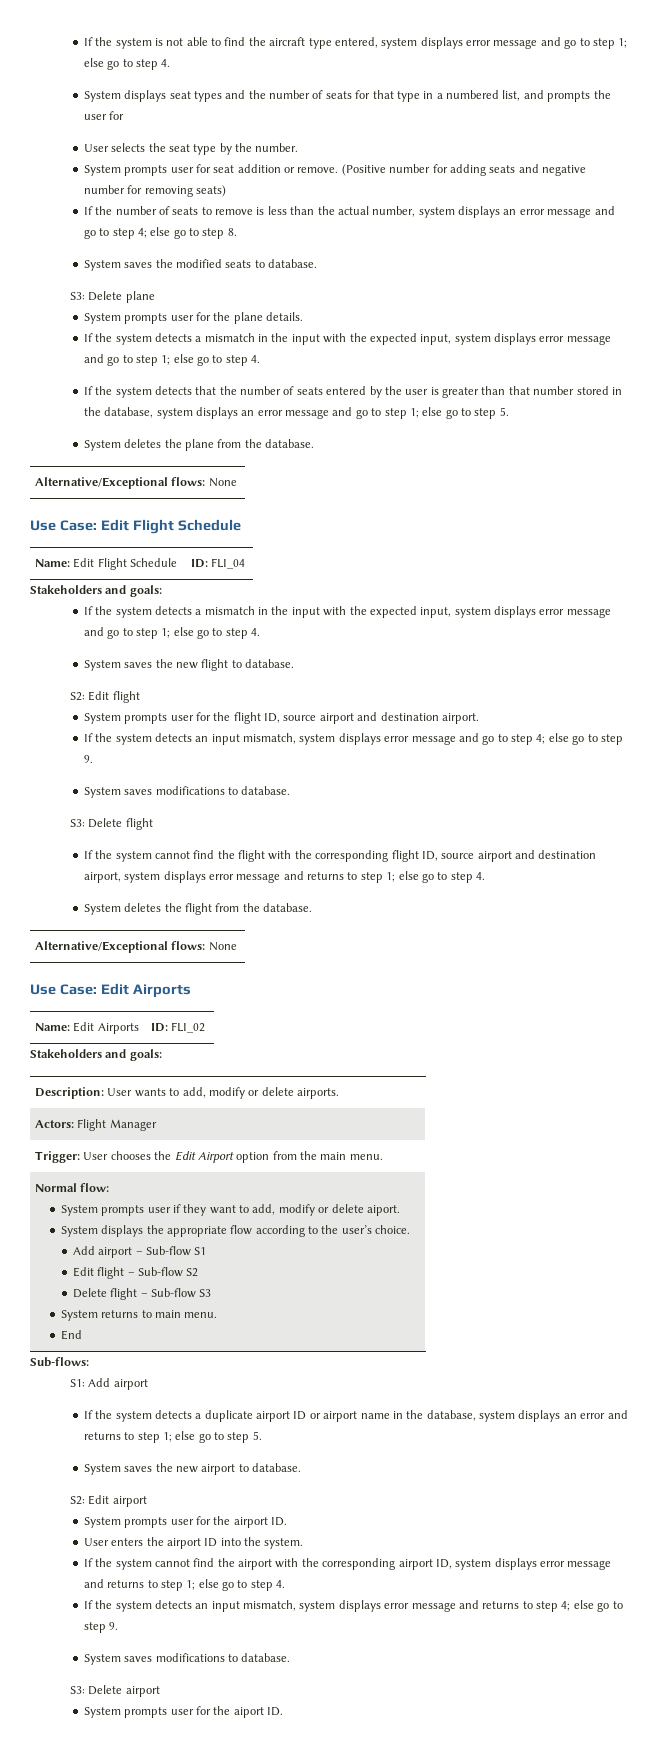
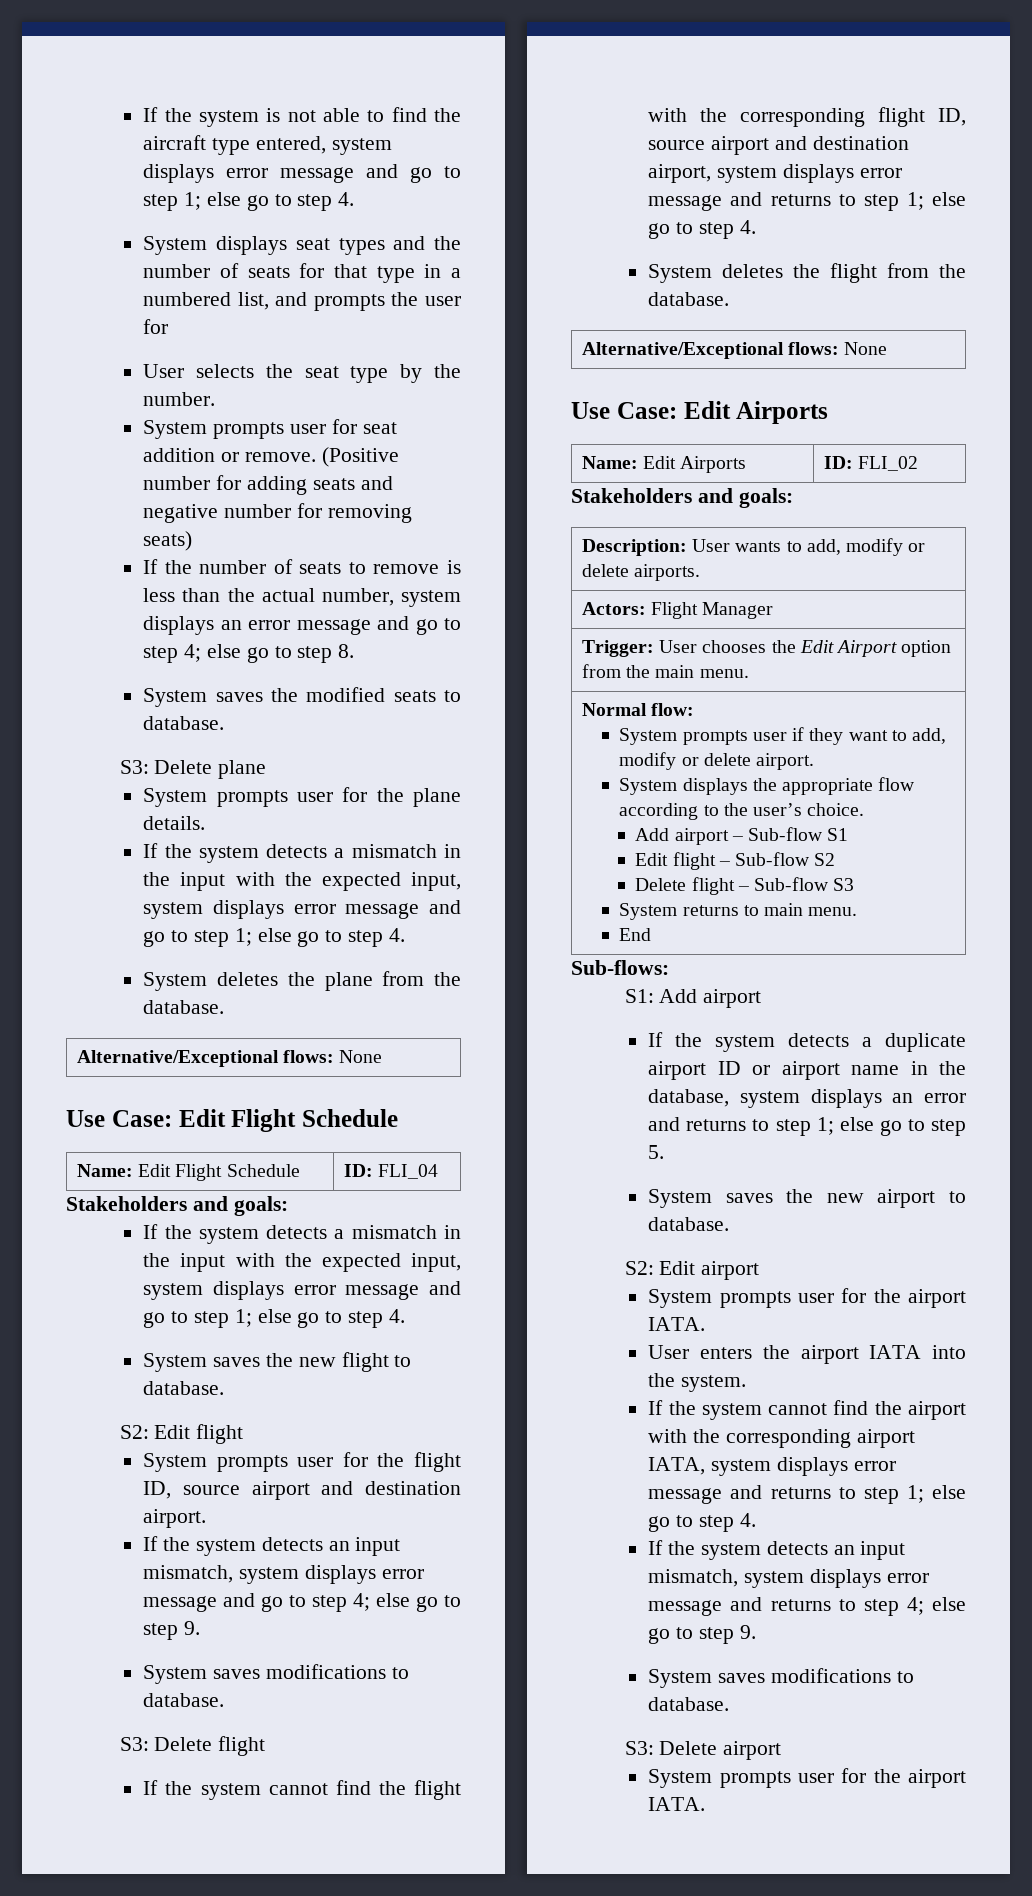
- If the system detects that the number of seats entered by the user is greater than that number stored in the database, system displays an error message and go to step 1; else go to step 5.
- System prompts user if they want to add, modify or delete aiport.
+ System prompts user if they want to add, modify or delete airport.
  S2: Edit airport
- System prompts user for the airport ID.
+ System prompts user for the airport IATA.
- User enters the airport ID into the system.
+ User enters the airport IATA into the system.
- If the system cannot find the airport with the corresponding airport ID, system displays error message and returns to step 1; else go to step 4.
+ If the system cannot find the airport with the corresponding airport IATA, system displays error message and returns to step 1; else go to step 4.
  S3: Delete airport
- System prompts user for the aiport ID.
+ System prompts user for the airport IATA.

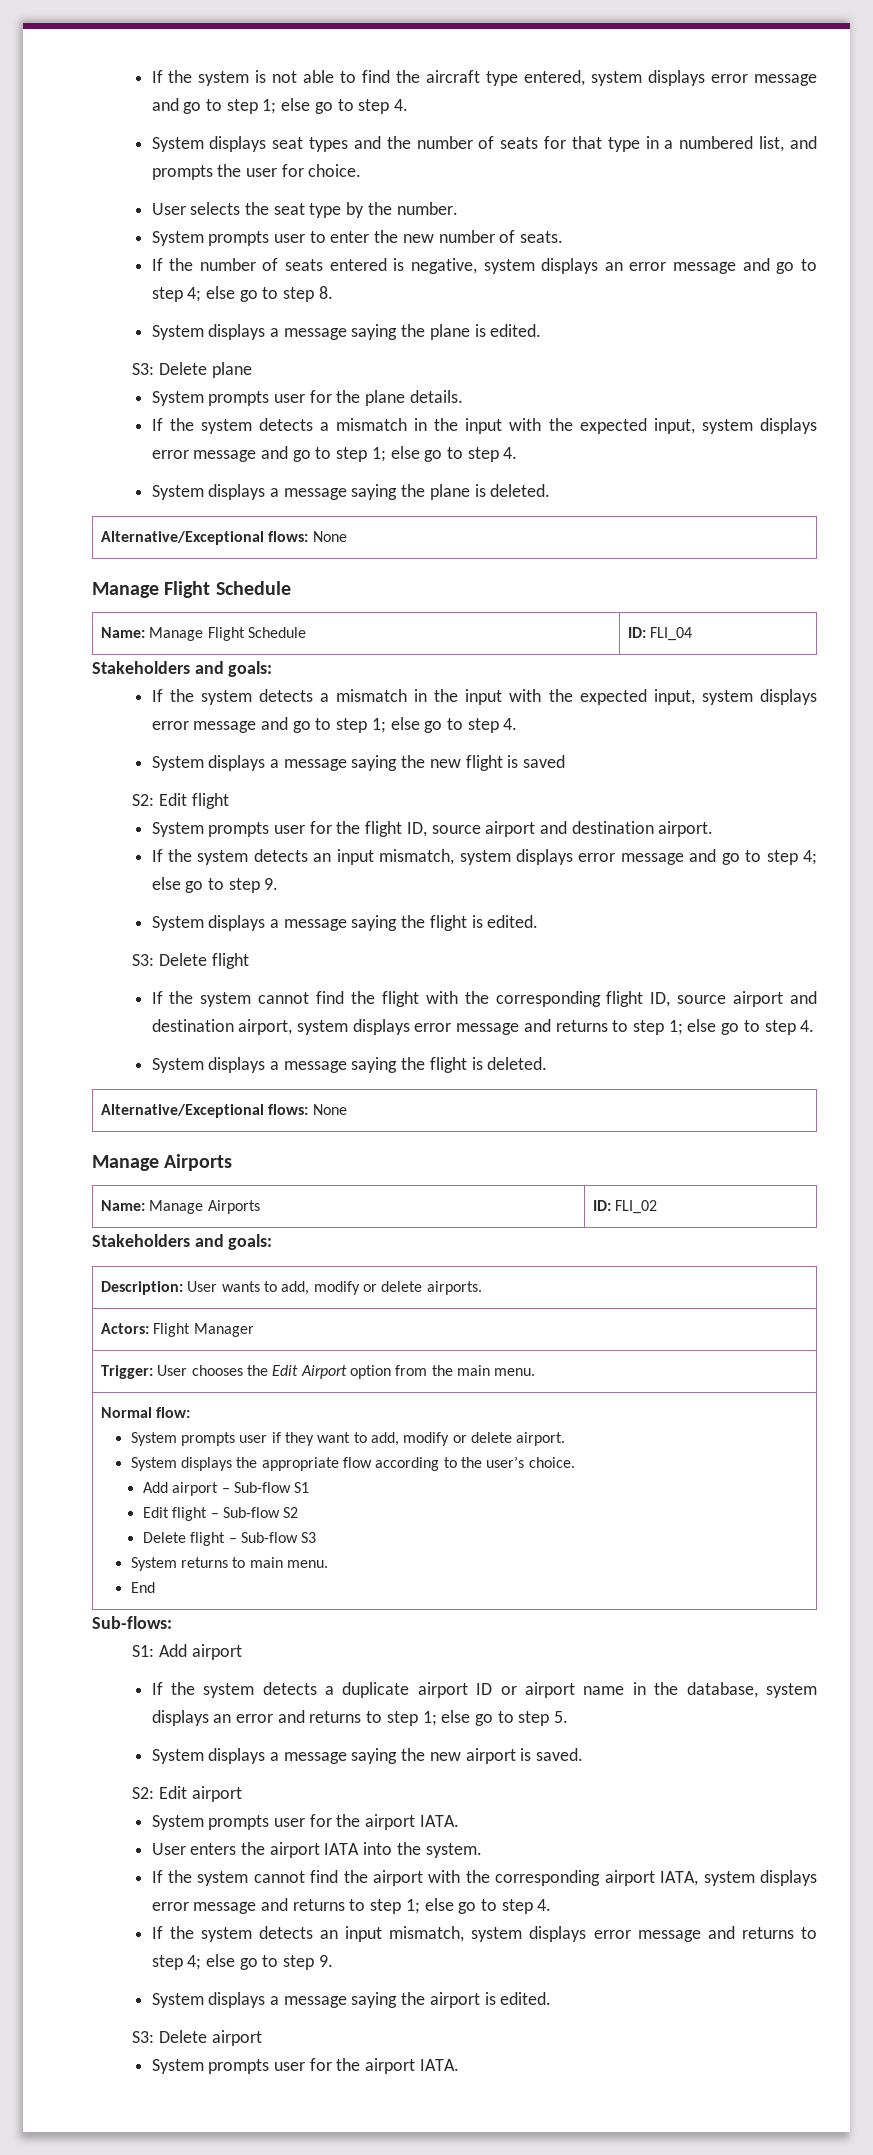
- System displays seat types and the number of seats for that type in a numbered list, and prompts the user for
+ System displays seat types and the number of seats for that type in a numbered list, and prompts the user for choice.
- System prompts user for seat addition or remove. (Positive number for adding seats and negative number for removing seats)
+ System prompts user to enter the new number of seats.
- If the number of seats to remove is less than the actual number, system displays an error message and go to step 4; else go to step 8.
+ If the number of seats entered is negative, system displays an error message and go to step 4; else go to step 8.
- System saves the modified seats to database.
+ System displays a message saying the plane is edited.
- System deletes the plane from the database.
+ System displays a message saying the plane is deleted.
  Alternative/Exceptional flows: None
- Use Case: Edit Flight Schedule
+ Manage Flight Schedule
- Name: Edit Flight Schedule | ID: FLI_04
+ Name: Manage Flight Schedule | ID: FLI_04
- System saves the new flight to database.
+ System displays a message saying the new flight is saved
  If the system detects an input mismatch, system displays error message and go to step 4; else go to step 9.
- System saves modifications to database.
+ System displays a message saying the flight is edited.
- System deletes the flight from the database.
+ System displays a message saying the flight is deleted.
  Alternative/Exceptional flows: None
- Use Case: Edit Airports
+ Manage Airports
- Name: Edit Airports | ID: FLI_02
+ Name: Manage Airports | ID: FLI_02
- System saves the new airport to database.
+ System displays a message saying the new airport is saved.
  If the system detects an input mismatch, system displays error message and returns to step 4; else go to step 9.
- System saves modifications to database.
+ System displays a message saying the airport is edited.

